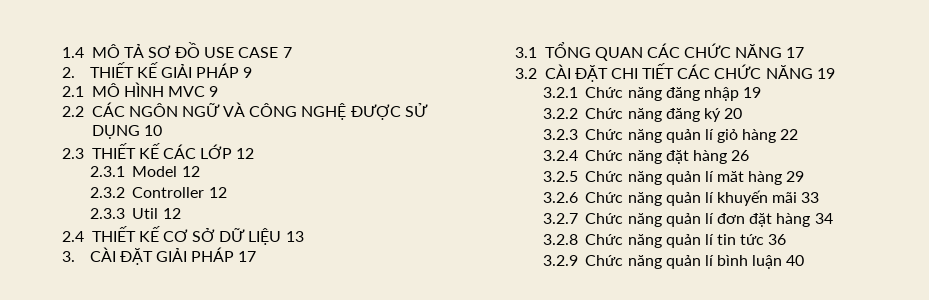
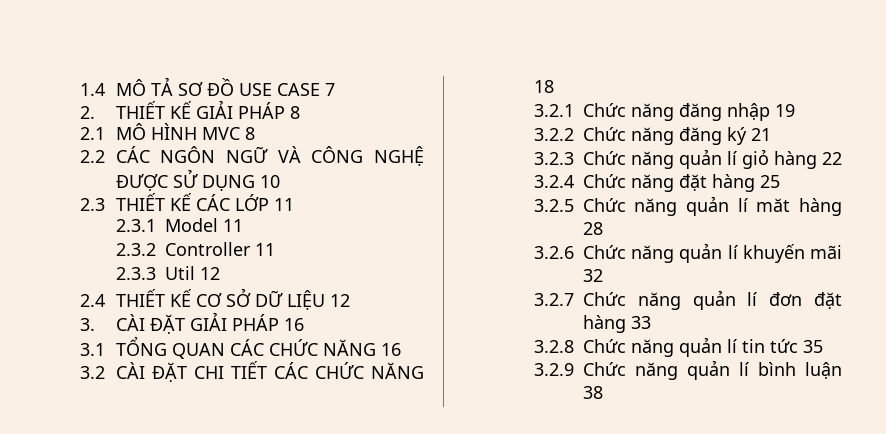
- 2. THIẾT KẾ GIẢI PHÁP 9
+ 2. THIẾT KẾ GIẢI PHÁP 8
- 2.1 MÔ HÌNH MVC 9
+ 2.1 MÔ HÌNH MVC 8
- 2.3 THIẾT KẾ CÁC LỚP 12
+ 2.3 THIẾT KẾ CÁC LỚP 11
- 2.3.1 Model 12
+ 2.3.1 Model 11
- 2.3.2 Controller 12
+ 2.3.2 Controller 11
- 2.4 THIẾT KẾ CƠ SỞ DỮ LIỆU 13
+ 2.4 THIẾT KẾ CƠ SỞ DỮ LIỆU 12
- 3. CÀI ĐẶT GIẢI PHÁP 17
+ 3. CÀI ĐẶT GIẢI PHÁP 16
- 3.1 TỔNG QUAN CÁC CHỨC NĂNG 17
+ 3.1 TỔNG QUAN CÁC CHỨC NĂNG 16
- 3.2 CÀI ĐẶT CHI TIẾT CÁC CHỨC NĂNG 19
+ 3.2 CÀI ĐẶT CHI TIẾT CÁC CHỨC NĂNG 18
- 3.2.2 Chức năng đăng ký 20
+ 3.2.2 Chức năng đăng ký 21
- 3.2.4 Chức năng đặt hàng 26
+ 3.2.4 Chức năng đặt hàng 25
- 3.2.5 Chức năng quản lí măt hàng 29
+ 3.2.5 Chức năng quản lí măt hàng 28
- 3.2.6 Chức năng quản lí khuyến mãi 33
+ 3.2.6 Chức năng quản lí khuyến mãi 32
- 3.2.7 Chức năng quản lí đơn đặt hàng 34
+ 3.2.7 Chức năng quản lí đơn đặt hàng 33
- 3.2.8 Chức năng quản lí tin tức 36
+ 3.2.8 Chức năng quản lí tin tức 35
- 3.2.9 Chức năng quản lí bình luận 40
+ 3.2.9 Chức năng quản lí bình luận 38

